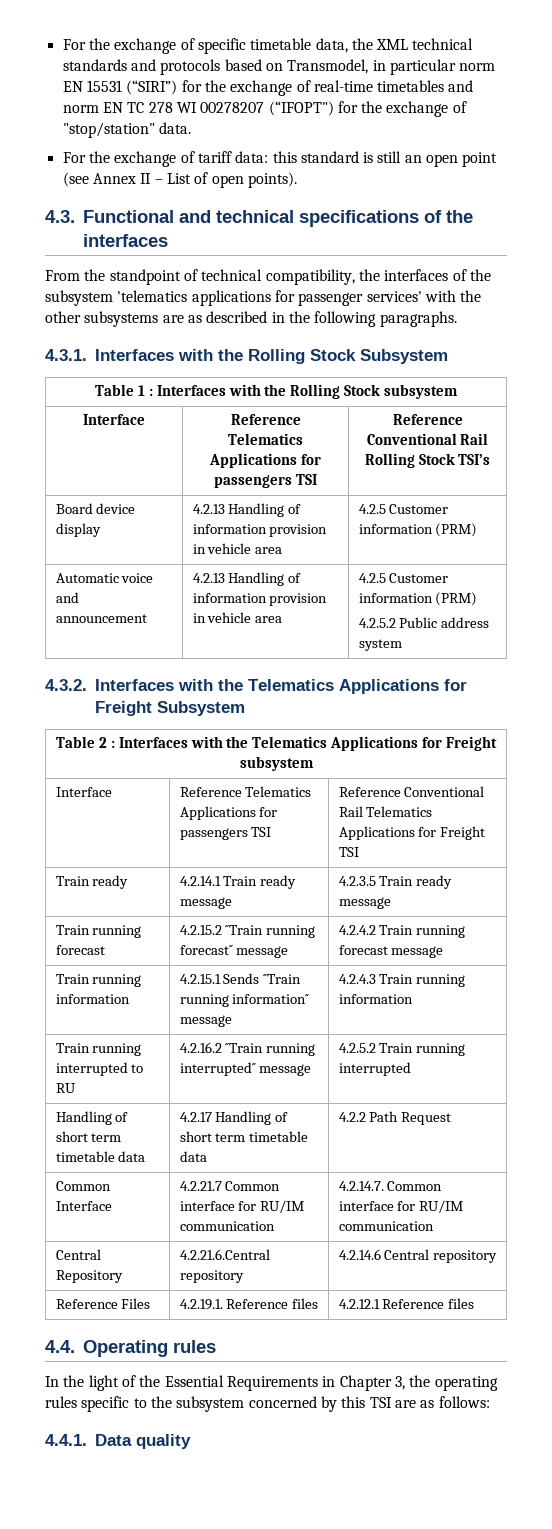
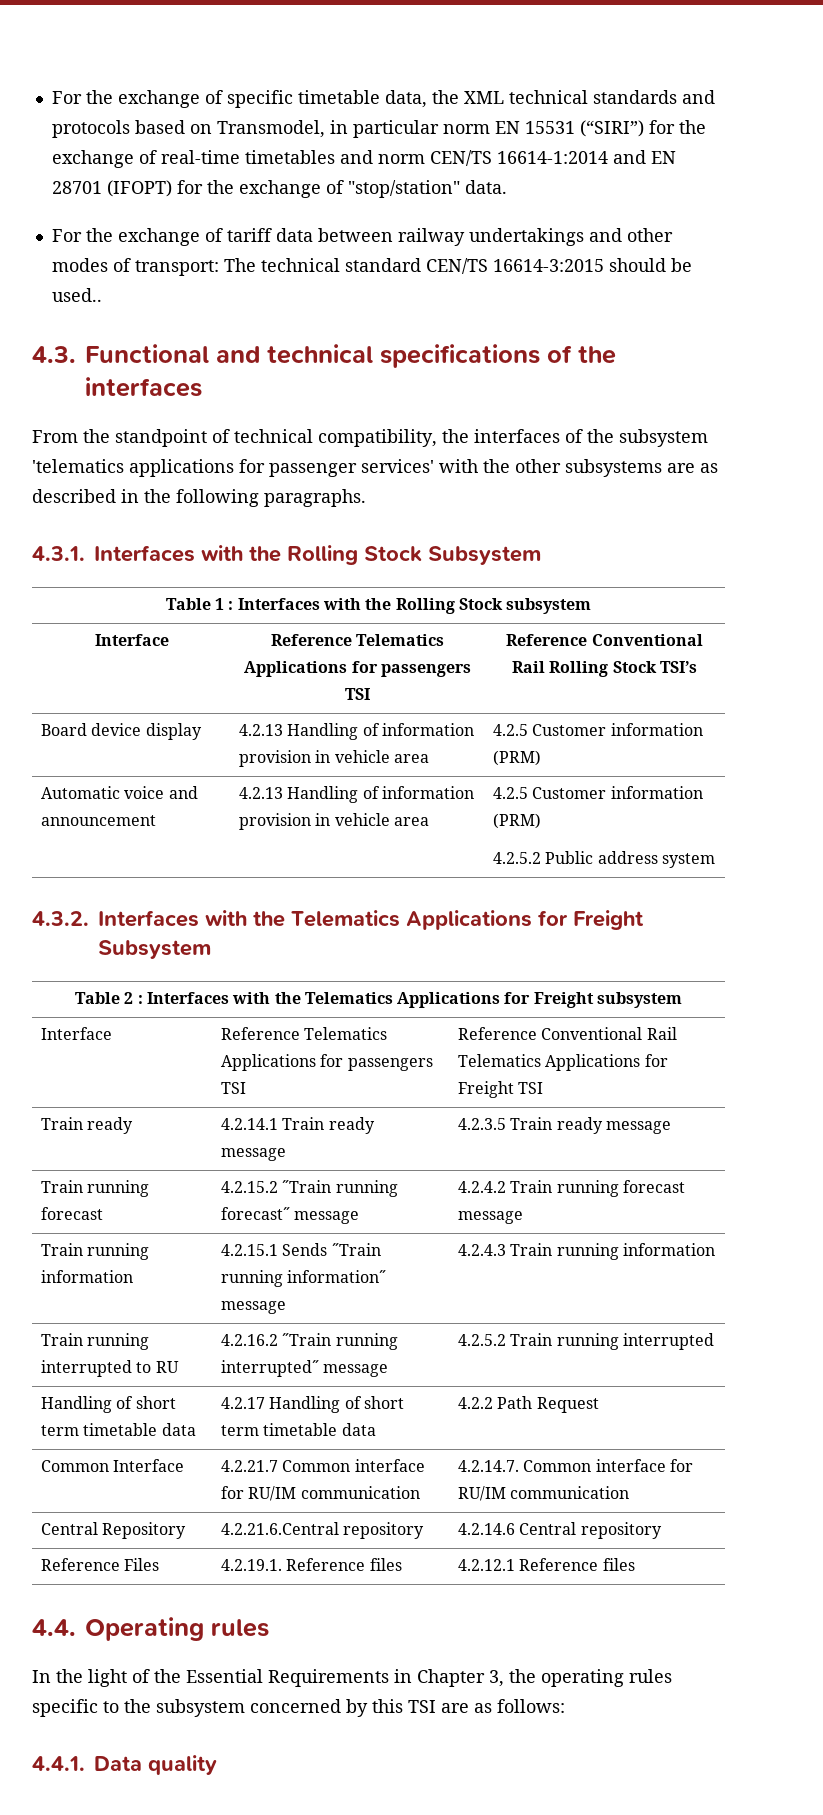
- For the exchange of specific timetable data, the XML technical standards and protocols based on Transmodel, in particular norm EN 15531 (“SIRI”) for the exchange of real-time timetables and norm EN TC 278 WI 00278207 (“IFOPT") for the exchange of "stop/station" data.
+ For the exchange of specific timetable data, the XML technical standards and protocols based on Transmodel, in particular norm EN 15531 (“SIRI”) for the exchange of real-time timetables and norm CEN/TS 16614-1:2014 and EN 28701 (IFOPT) for the exchange of "stop/station" data.
- For the exchange of tariff data: this standard is still an open point (see Annex II – List of open points).
+ For the exchange of tariff data between railway undertakings and other modes of transport: The technical standard CEN/TS 16614-3:2015 should be used..

